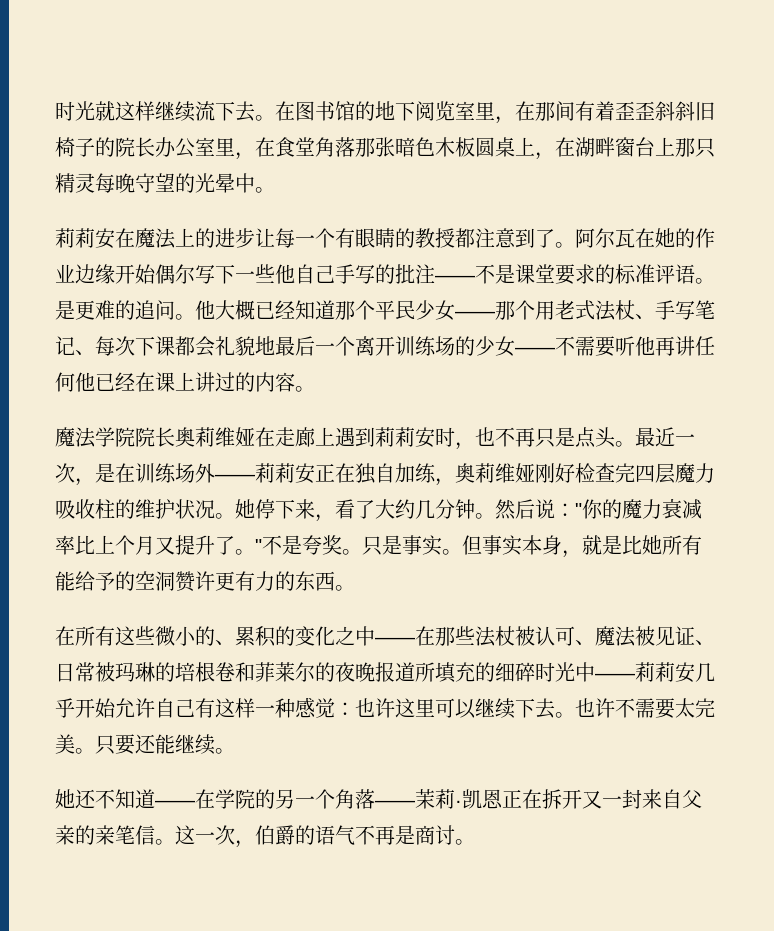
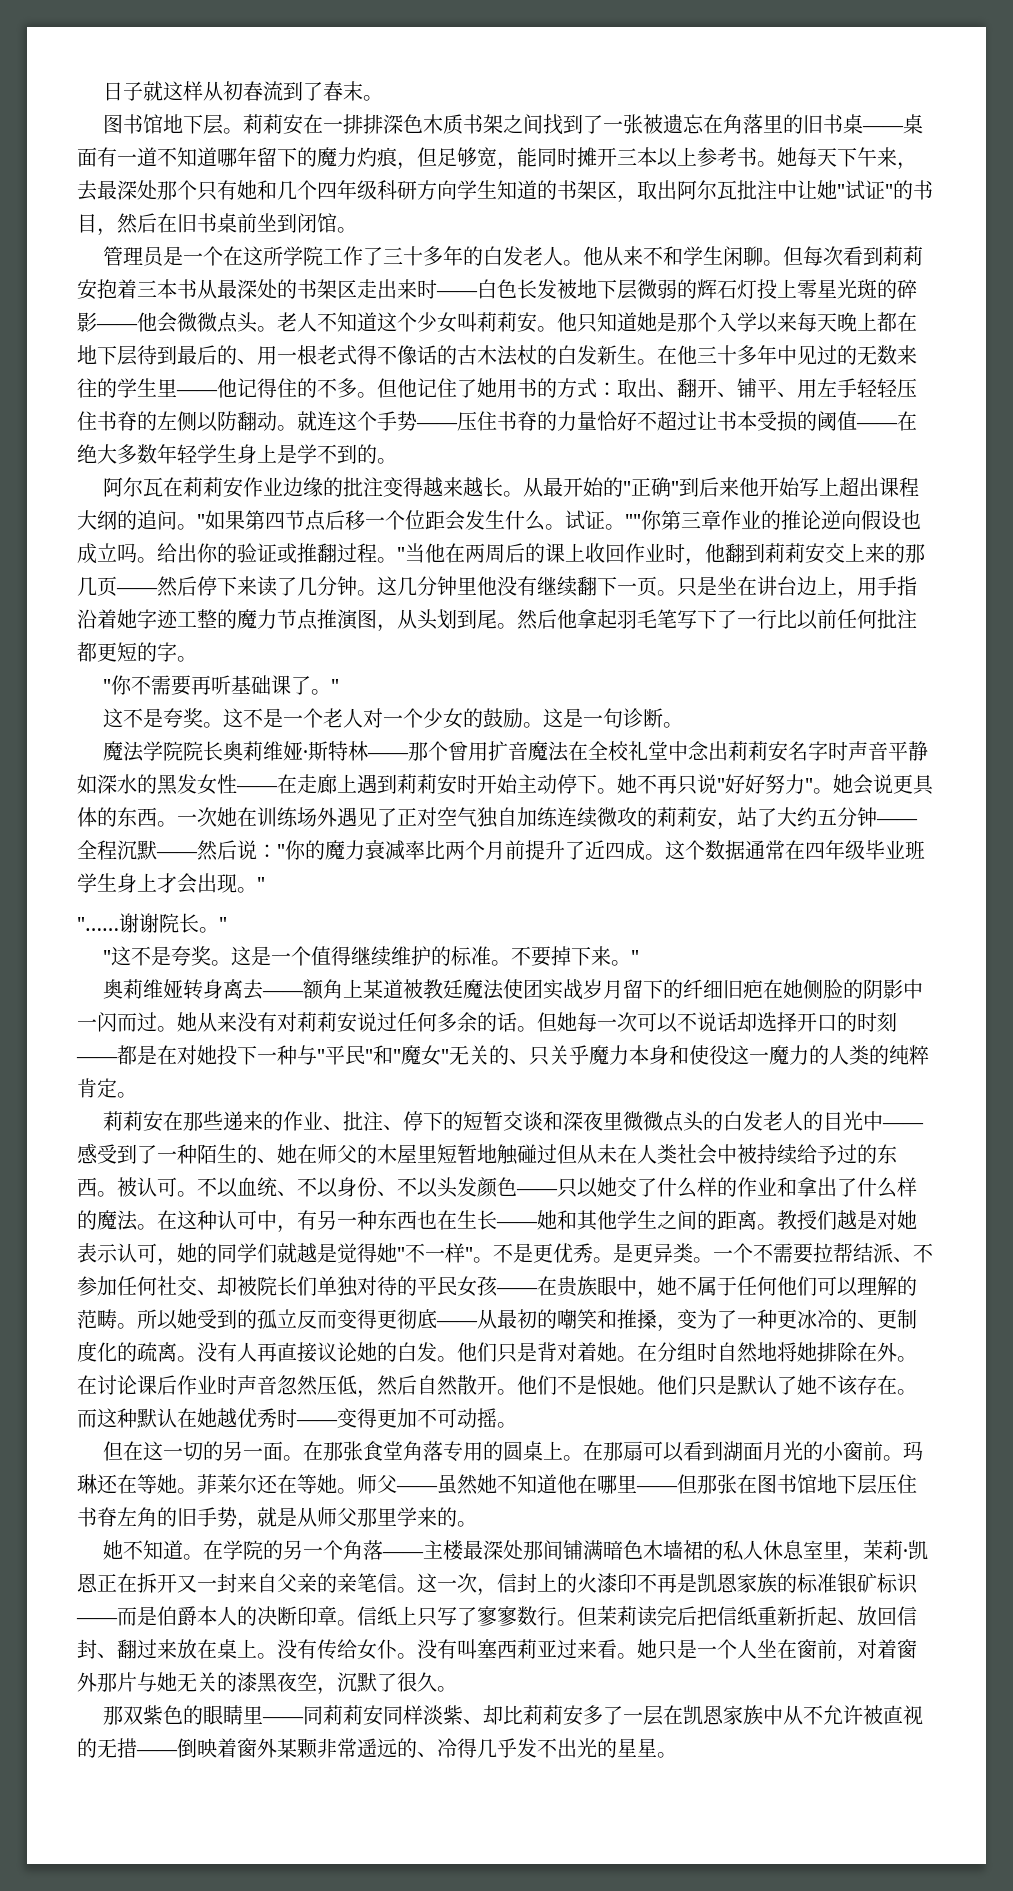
- 时光就这样继续流下去。在图书馆的地下阅览室里，在那间有着歪歪斜斜旧椅子的院长办公室里，在食堂角落那张暗色木板圆桌上，在湖畔窗台上那只精灵每晚守望的光晕中。
- 莉莉安在魔法上的进步让每一个有眼睛的教授都注意到了。阿尔瓦在她的作业边缘开始偶尔写下一些他自己手写的批注——不是课堂要求的标准评语。是更难的追问。他大概已经知道那个平民少女——那个用老式法杖、手写笔记、每次下课都会礼貌地最后一个离开训练场的少女——不需要听他再讲任何他已经在课上讲过的内容。
+ 日子就这样从初春流到了春末。
+ 图书馆地下层。莉莉安在一排排深色木质书架之间找到了一张被遗忘在角落里的旧书桌——桌面有一道不知道哪年留下的魔力灼痕，但足够宽，能同时摊开三本以上参考书。她每天下午来，去最深处那个只有她和几个四年级科研方向学生知道的书架区，取出阿尔瓦批注中让她"试证"的书目，然后在旧书桌前坐到闭馆。
+ 管理员是一个在这所学院工作了三十多年的白发老人。他从来不和学生闲聊。但每次看到莉莉安抱着三本书从最深处的书架区走出来时——白色长发被地下层微弱的辉石灯投上零星光斑的碎影——他会微微点头。老人不知道这个少女叫莉莉安。他只知道她是那个入学以来每天晚上都在地下层待到最后的、用一根老式得不像话的古木法杖的白发新生。在他三十多年中见过的无数来往的学生里——他记得住的不多。但他记住了她用书的方式：取出、翻开、铺平、用左手轻轻压住书脊的左侧以防翻动。就连这个手势——压住书脊的力量恰好不超过让书本受损的阈值——在绝大多数年轻学生身上是学不到的。
+ 阿尔瓦在莉莉安作业边缘的批注变得越来越长。从最开始的"正确"到后来他开始写上超出课程大纲的追问。"如果第四节点后移一个位距会发生什么。试证。""你第三章作业的推论逆向假设也成立吗。给出你的验证或推翻过程。"当他在两周后的课上收回作业时，他翻到莉莉安交上来的那几页——然后停下来读了几分钟。这几分钟里他没有继续翻下一页。只是坐在讲台边上，用手指沿着她字迹工整的魔力节点推演图，从头划到尾。然后他拿起羽毛笔写下了一行比以前任何批注都更短的字。
+ "你不需要再听基础课了。"
+ 这不是夸奖。这不是一个老人对一个少女的鼓励。这是一句诊断。
- 魔法学院院长奥莉维娅在走廊上遇到莉莉安时，也不再只是点头。最近一次，是在训练场外——莉莉安正在独自加练，奥莉维娅刚好检查完四层魔力吸收柱的维护状况。她停下来，看了大约几分钟。然后说："你的魔力衰减率比上个月又提升了。"不是夸奖。只是事实。但事实本身，就是比她所有能给予的空洞赞许更有力的东西。
- 在所有这些微小的、累积的变化之中——在那些法杖被认可、魔法被见证、日常被玛琳的培根卷和菲莱尔的夜晚报道所填充的细碎时光中——莉莉安几乎开始允许自己有这样一种感觉：也许这里可以继续下去。也许不需要太完美。只要还能继续。
- 她还不知道——在学院的另一个角落——茉莉·凯恩正在拆开又一封来自父亲的亲笔信。
+ 魔法学院院长奥莉维娅·斯特林——那个曾用扩音魔法在全校礼堂中念出莉莉安名字时声音平静如深水的黑发女性——在走廊上遇到莉莉安时开始主动停下。她不再只说"好好努力"。她会说更具体的东西。一次她在训练场外遇见了正对空气独自加练连续微攻的莉莉安，站了大约五分钟——全程沉默——然后说："你的魔力衰减率比两个月前提升了近四成。这个数据通常在四年级毕业班学生身上才会出现。"
+ "……谢谢院长。"
+ "这不是夸奖。这是一个值得继续维护的标准。不要掉下来。"
+ 奥莉维娅转身离去——额角上某道被教廷魔法使团实战岁月留下的纤细旧疤在她侧脸的阴影中一闪而过。她从来没有对莉莉安说过任何多余的话。但她每一次可以不说话却选择开口的时刻——都是在对她投下一种与"平民"和"魔女"无关的、只关乎魔力本身和使役这一魔力的人类的纯粹肯定。
+ 莉莉安在那些递来的作业、批注、停下的短暂交谈和深夜里微微点头的白发老人的目光中——感受到了一种陌生的、她在师父的木屋里短暂地触碰过但从未在人类社会中被持续给予过的东西。被认可。不以血统、不以身份、不以头发颜色——只以她交了什么样的作业和拿出了什么样的魔法。在这种认可中，有另一种东西也在生长——她和其他学生之间的距离。教授们越是对她表示认可，她的同学们就越是觉得她"不一样"。不是更优秀。是更异类。一个不需要拉帮结派、不参加任何社交、却被院长们单独对待的平民女孩——在贵族眼中，她不属于任何他们可以理解的范畴。所以她受到的孤立反而变得更彻底——从最初的嘲笑和推搡，变为了一种更冰冷的、更制度化的疏离。没有人再直接议论她的白发。他们只是背对着她。在分组时自然地将她排除在外。在讨论课后作业时声音忽然压低，然后自然散开。他们不是恨她。他们只是默认了她不该存在。而这种默认在她越优秀时——变得更加不可动摇。
+ 但在这一切的另一面。在那张食堂角落专用的圆桌上。在那扇可以看到湖面月光的小窗前。玛琳还在等她。菲莱尔还在等她。师父——虽然她不知道他在哪里——但那张在图书馆地下层压住书脊左角的旧手势，就是从师父那里学来的。
+ 她不知道。在学院的另一个角落——主楼最深处那间铺满暗色木墙裙的私人休息室里，茉莉·凯恩正在拆开又一封来自父亲的亲笔信。
- 这一次，伯爵的语气不再是商讨。
+ 这一次，信封上的火漆印不再是凯恩家族的标准银矿标识——而是伯爵本人的决断印章。信纸上只写了寥寥数行。但茉莉读完后把信纸重新折起、放回信封、翻过来放在桌上。没有传给女仆。没有叫塞西莉亚过来看。她只是一个人坐在窗前，对着窗外那片与她无关的漆黑夜空，沉默了很久。
+ 那双紫色的眼睛里——同莉莉安同样淡紫、却比莉莉安多了一层在凯恩家族中从不允许被直视的无措——倒映着窗外某颗非常遥远的、冷得几乎发不出光的星星。

